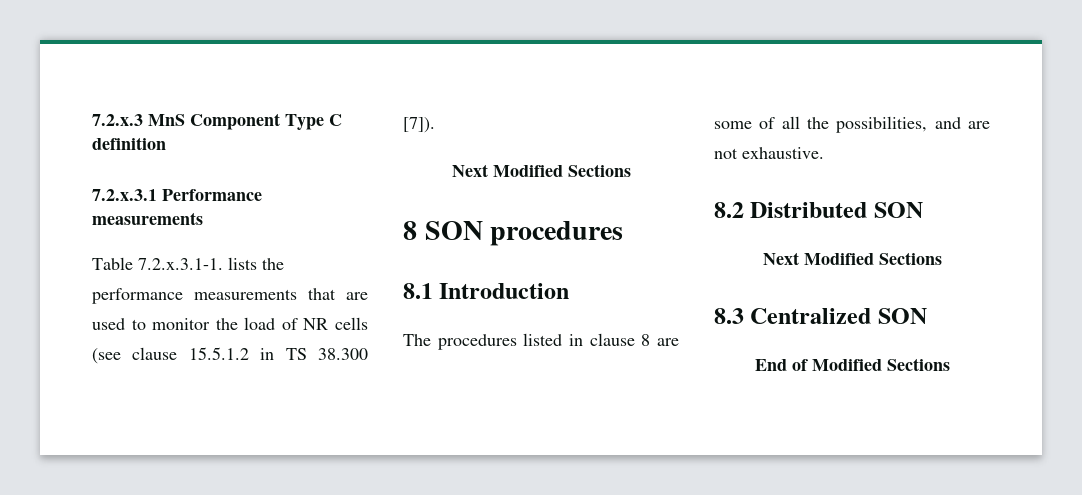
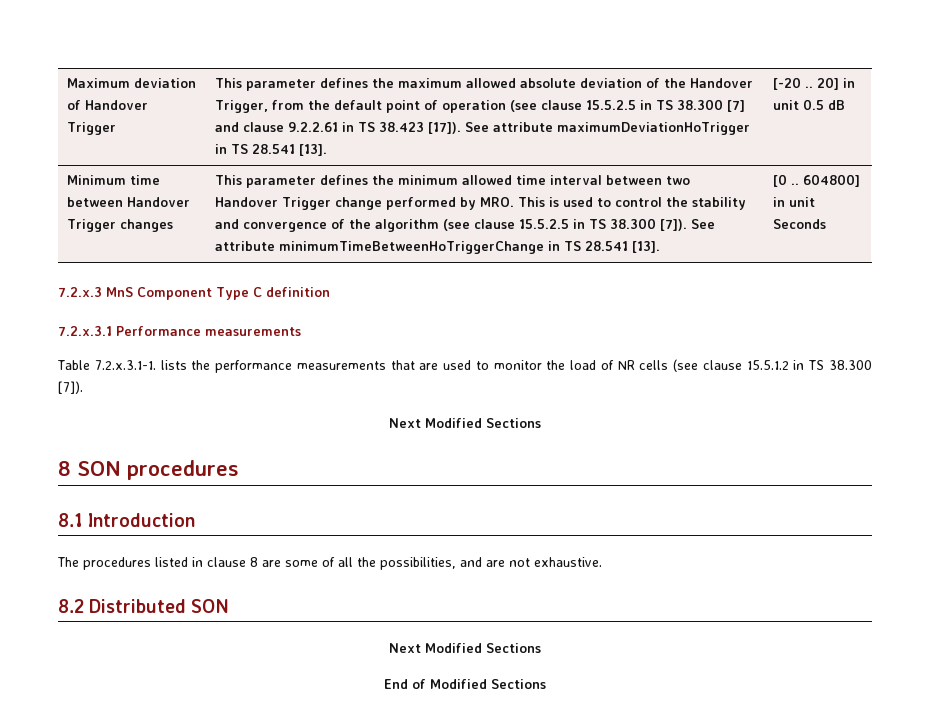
+ Maximum deviation of Handover Trigger | This parameter defines the maximum allowed absolute deviation of the Handover Trigger, from the default point of operation (see clause 15.5.2.5 in TS 38.300 [7] and clause 9.2.2.61 in TS 38.423 [17]). See attribute maximumDeviationHoTrigger in TS 28.541 [13]. | [-20 .. 20] in unit 0.5 dB
+ Minimum time between Handover Trigger changes | This parameter defines the minimum allowed time interval between two Handover Trigger change performed by MRO. This is used to control the stability and convergence of the algorithm (see clause 15.5.2.5 in TS 38.300 [7]). See attribute minimumTimeBetweenHoTriggerChange in TS 28.541 [13]. | [0 .. 604800] in unit Seconds
- 8.3 Centralized SON

